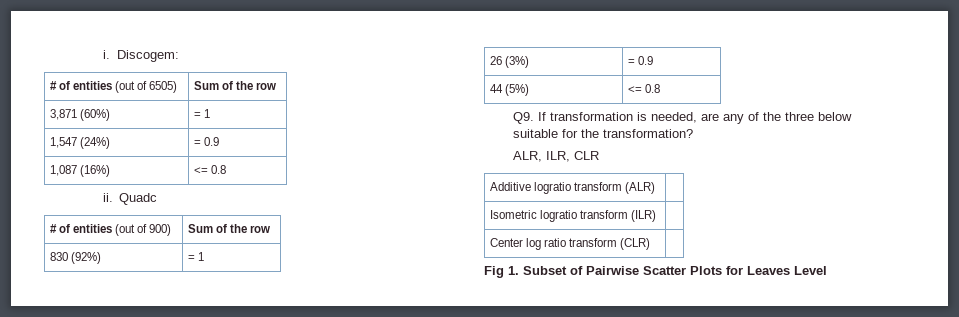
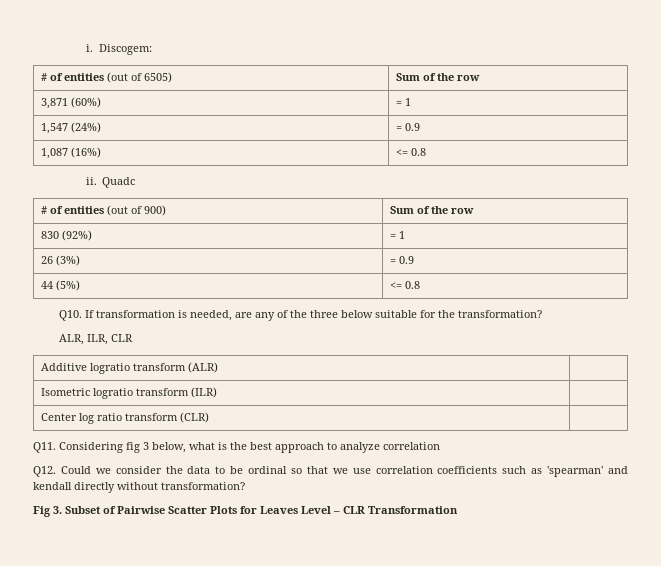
- Q9. If transformation is needed, are any of the three below suitable for the transformation?
+ Q10. If transformation is needed, are any of the three below suitable for the transformation?
+ Q11. Considering fig 3 below, what is the best approach to analyze correlation
+ Q12. Could we consider the data to be ordinal so that we use correlation coefficients such as 'spearman' and kendall directly without transformation?
- Fig 1. Subset of Pairwise Scatter Plots for Leaves Level
+ Fig 3. Subset of Pairwise Scatter Plots for Leaves Level – CLR Transformation

